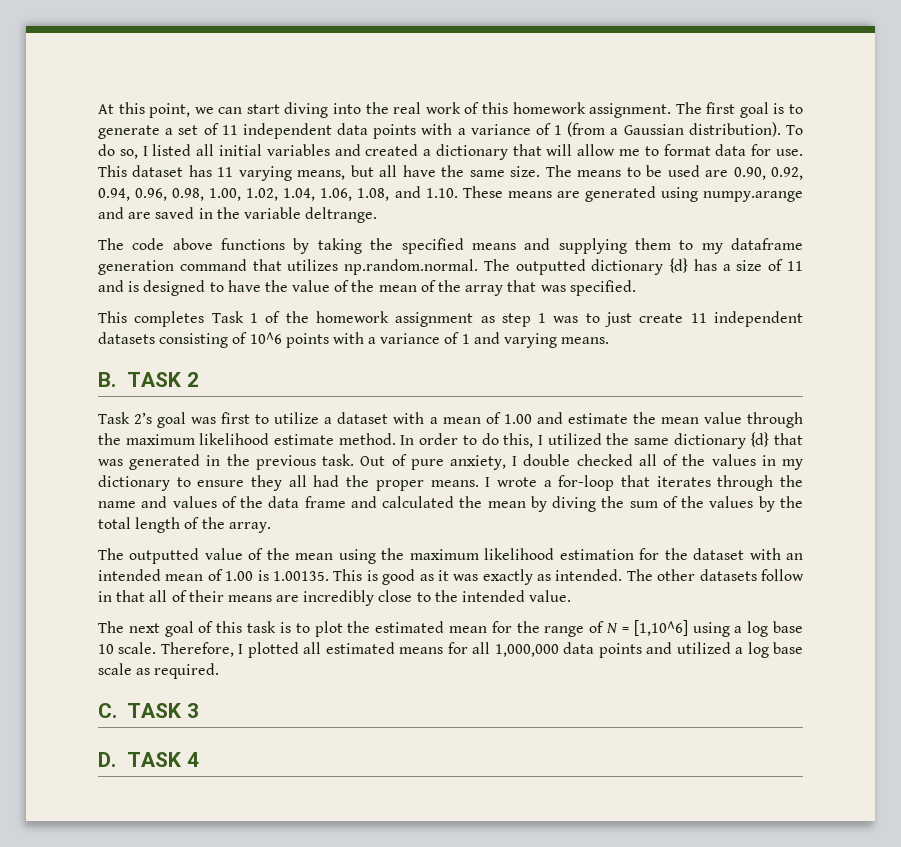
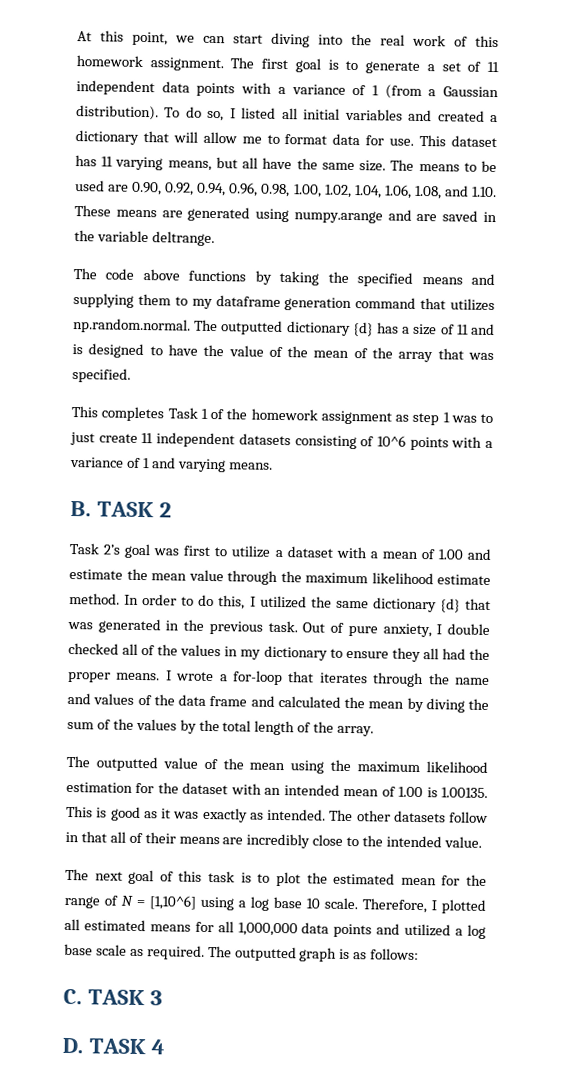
+ The outputted graph is as follows:

